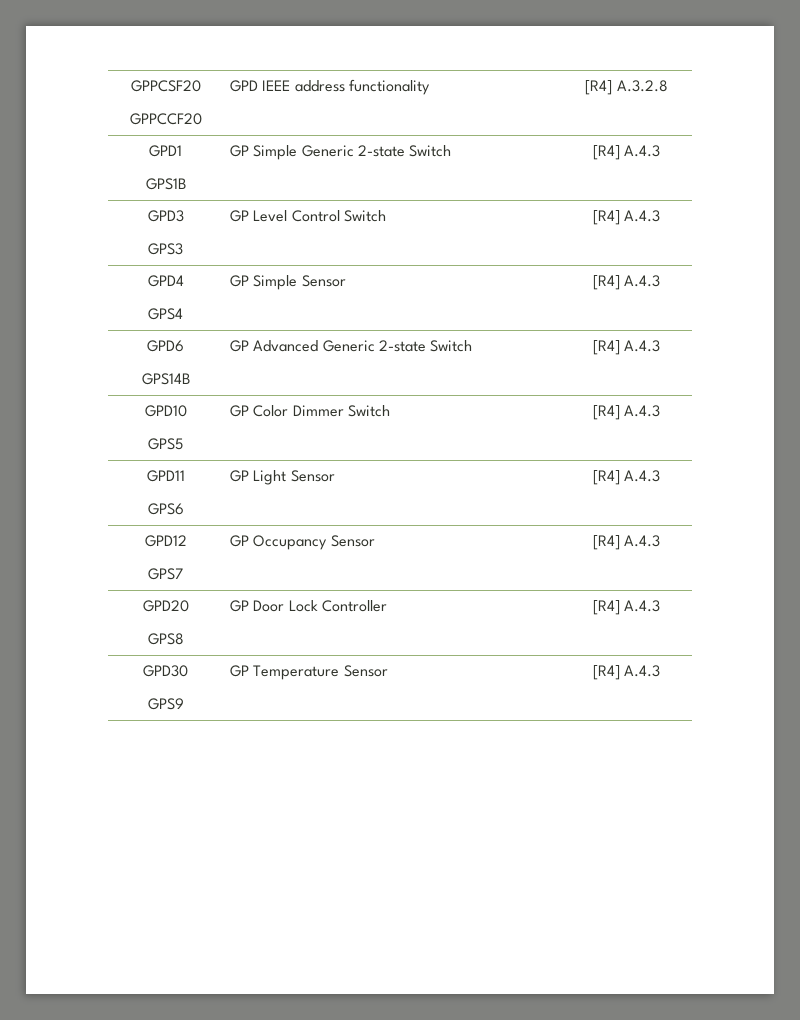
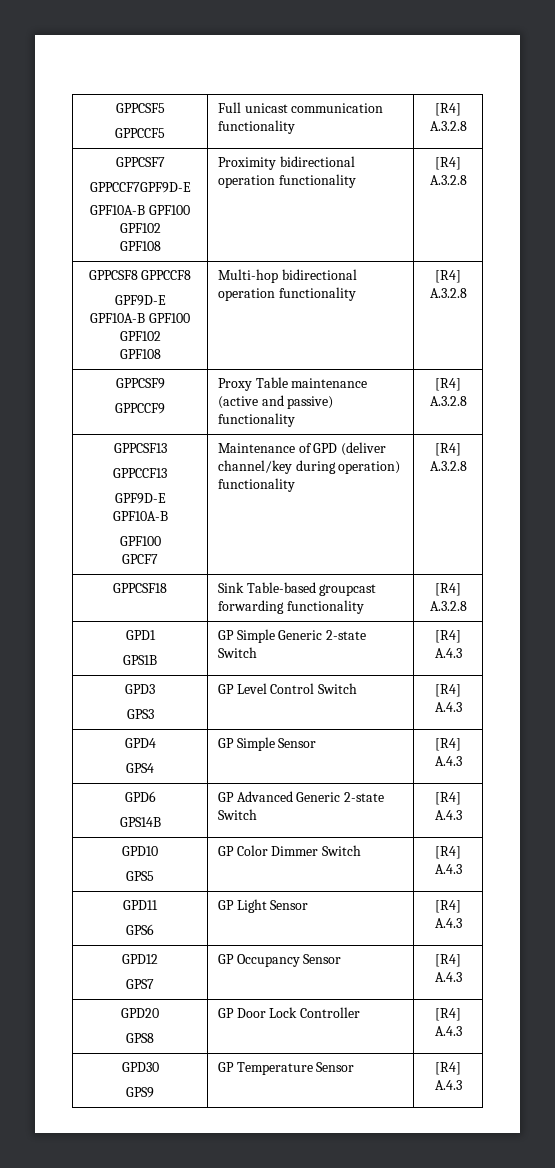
- GPPCSF20
- GPPCCF20 | GPD IEEE address functionality | [R4] A.3.2.8
+ GPPCSF5
+ GPPCCF5 | Full unicast communication functionality | [R4] A.3.2.8
+ GPPCSF7
+ GPPCCF7GPF9D-E
+ GPF10A-B GPF100 GPF102
+ GPF108 | Proximity bidirectional operation functionality | [R4] A.3.2.8
+ GPPCSF8 GPPCCF8
+ GPF9D-E
+ GPF10A-B GPF100 GPF102
+ GPF108 | Multi-hop bidirectional operation functionality | [R4] A.3.2.8
+ GPPCSF9
+ GPPCCF9 | Proxy Table maintenance (active and passive) functionality | [R4] A.3.2.8
+ GPPCSF13
+ GPPCCF13
+ GPF9D-E
+ GPF10A-B
+ GPF100
+ GPCF7 | Maintenance of GPD (deliver channel/key during operation) functionality | [R4] A.3.2.8
+ GPPCSF18 | Sink Table-based groupcast forwarding functionality | [R4] A.3.2.8

